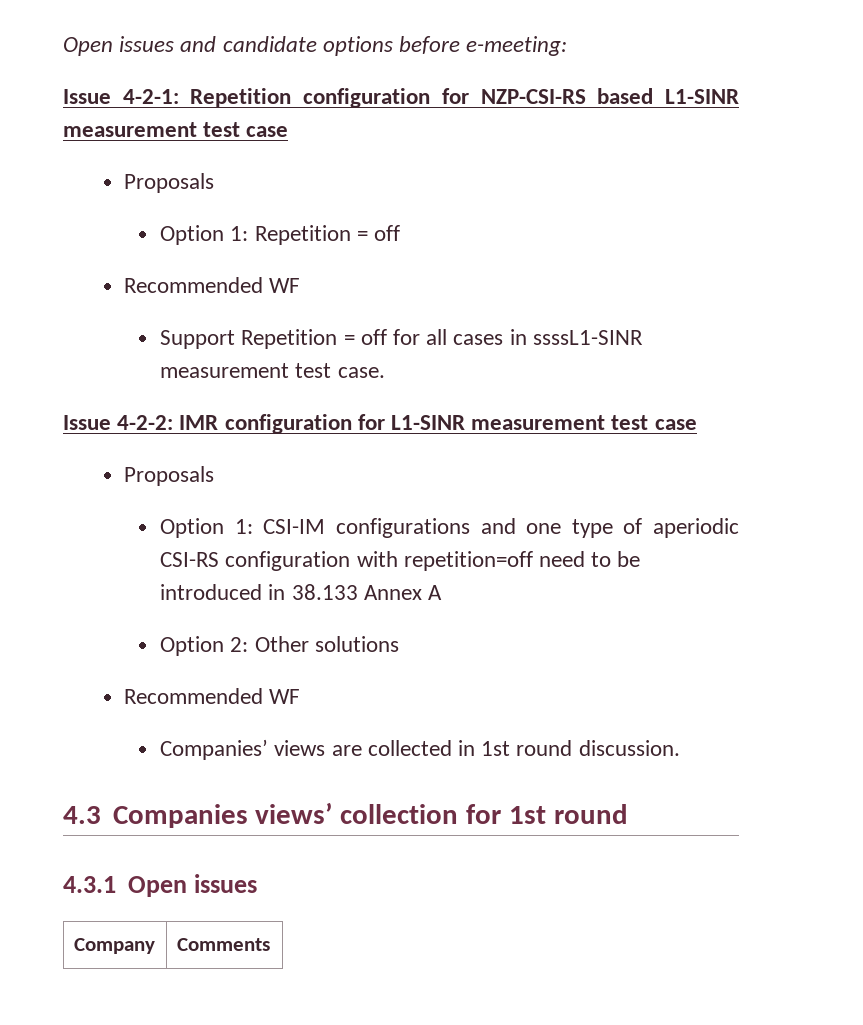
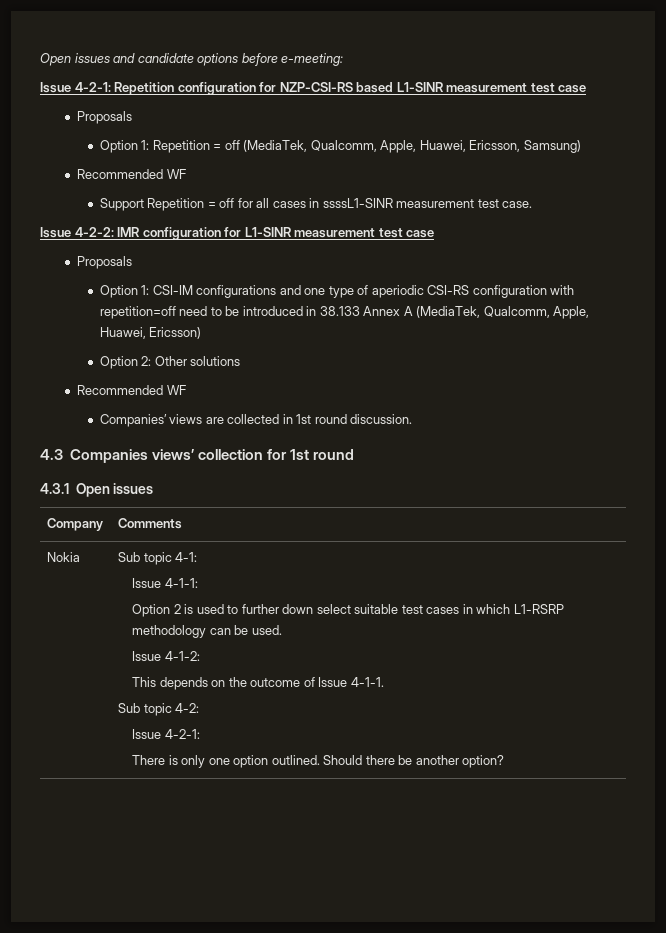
- Option 1: Repetition = off
+ Option 1: Repetition = off (MediaTek, Qualcomm, Apple, Huawei, Ericsson, Samsung)
- Option 1: CSI-IM configurations and one type of aperiodic CSI-RS configuration with repetition=off need to be introduced in 38.133 Annex A
+ Option 1: CSI-IM configurations and one type of aperiodic CSI-RS configuration with repetition=off need to be introduced in 38.133 Annex A (MediaTek, Qualcomm, Apple, Huawei, Ericsson)
+ Nokia | Sub topic 4-1:
+ Issue 4-1-1:
+ Option 2 is used to further down select suitable test cases in which L1-RSRP methodology can be used.
+ Issue 4-1-2:
+ This depends on the outcome of Issue 4-1-1.
+ Sub topic 4-2:
+ Issue 4-2-1:
+ There is only one option outlined. Should there be another option?

